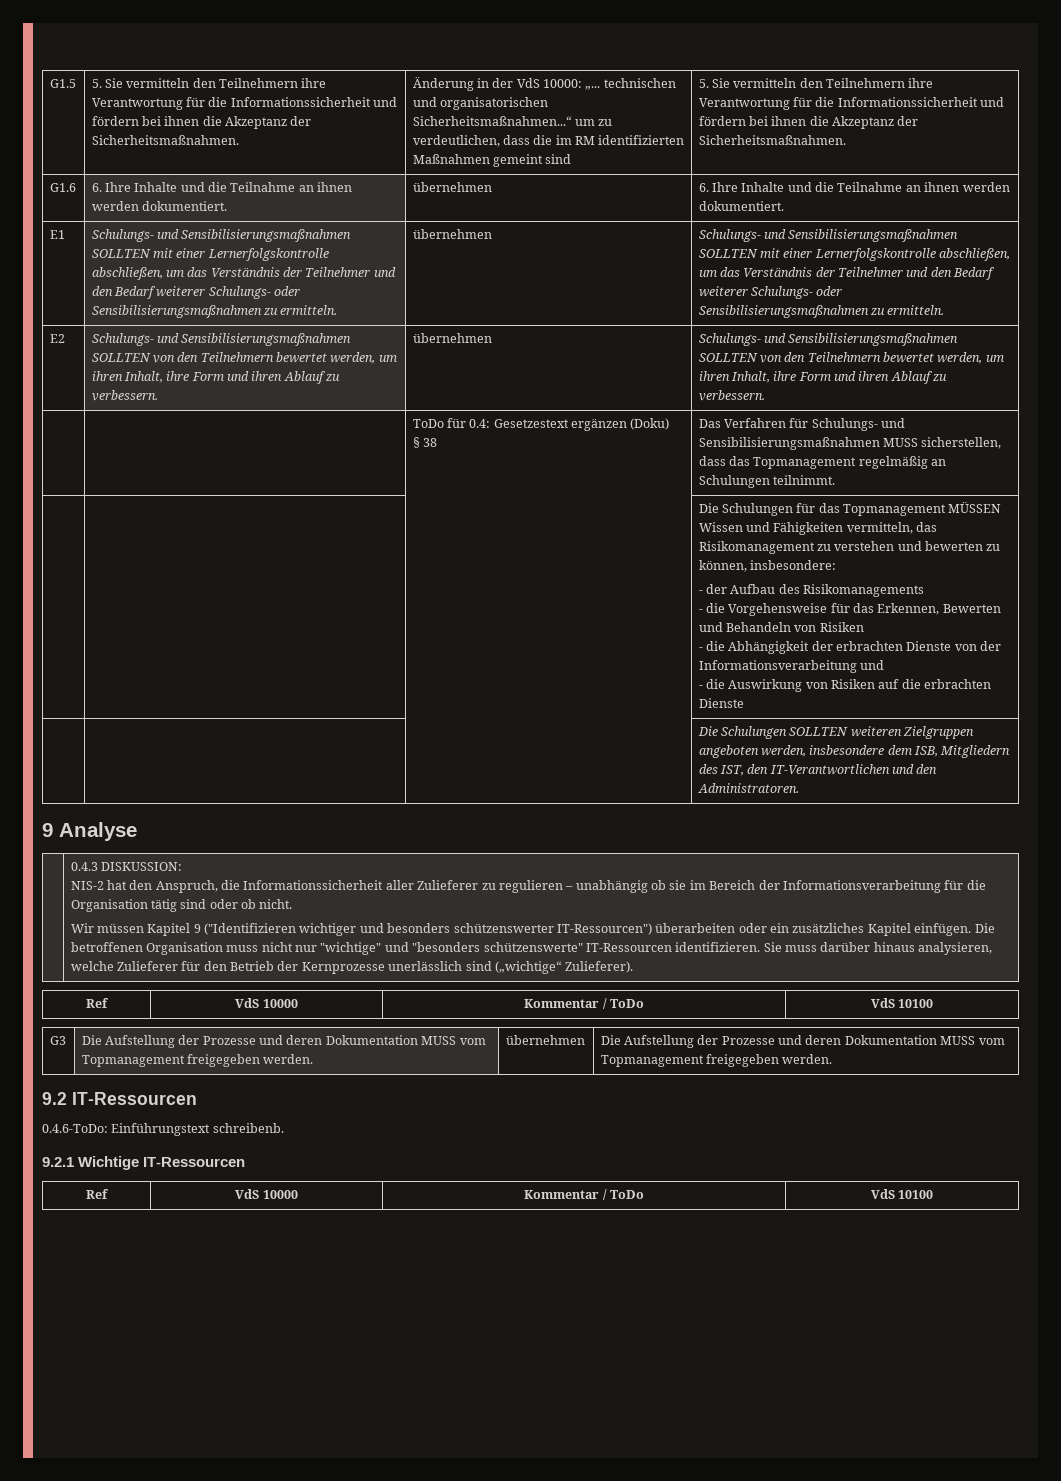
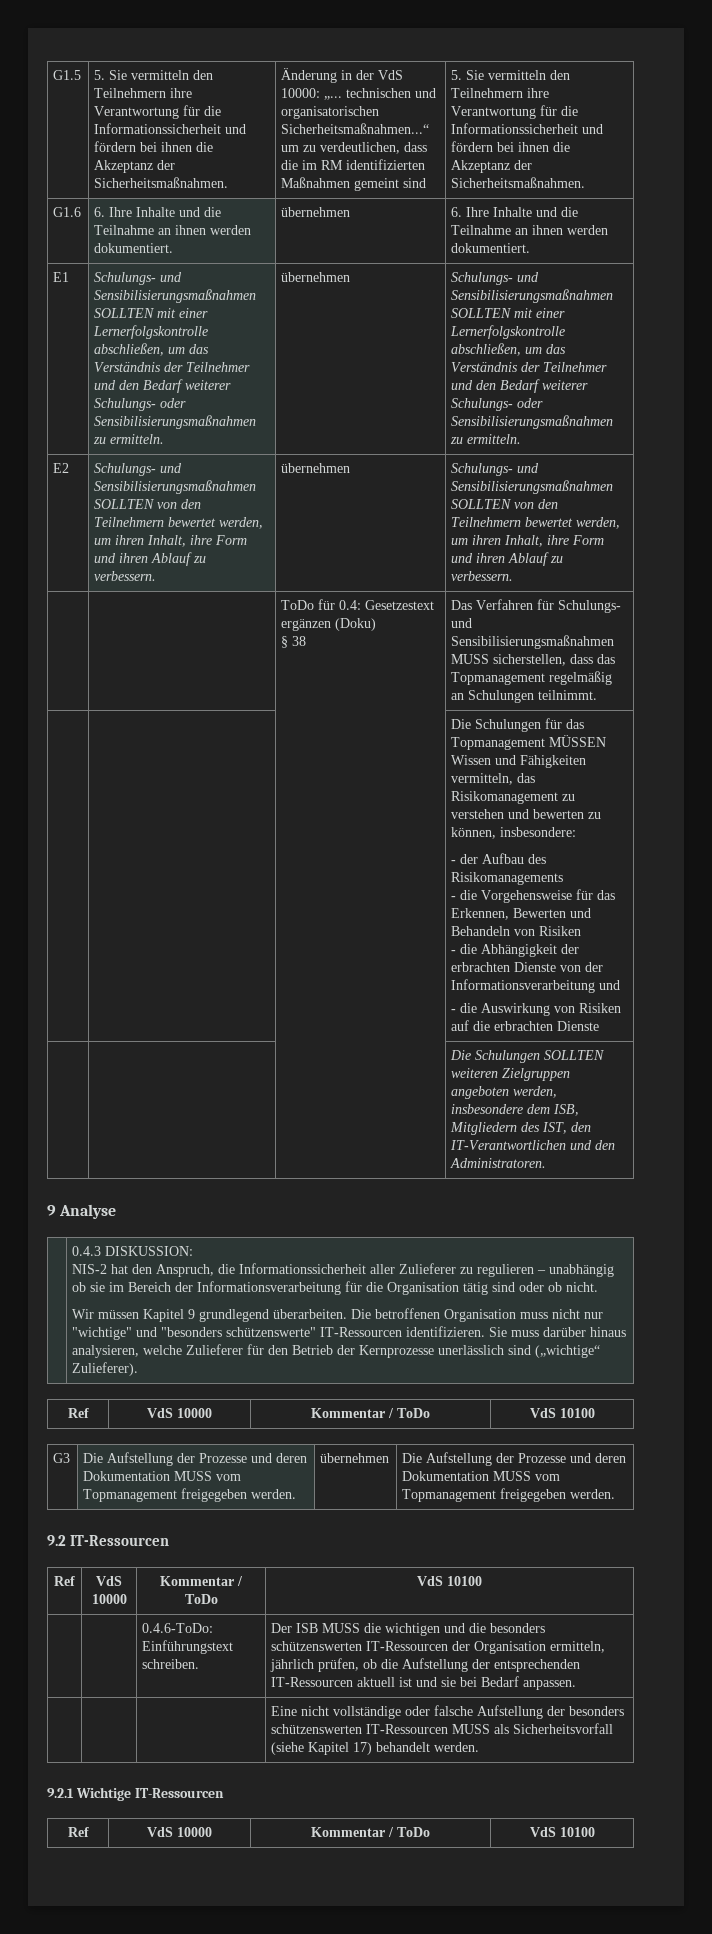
- Wir müssen Kapitel 9 ("Identifizieren wichtiger und besonders schützenswerter IT-Ressourcen") überarbeiten oder ein zusätzliches Kapitel einfügen.
+ Wir müssen Kapitel 9 grundlegend überarbeiten.
  9.2 IT-Ressourcen
- 0.4.6-ToDo: Einführungstext schreibenb.
+ Ref | VdS 10000 | Kommentar / ToDo | VdS 10100
+ | | 0.4.6-ToDo: Einführungstext schreiben. | Der ISB MUSS die wichtigen und die besonders schützenswerten IT-Ressourcen der Organisation ermitteln, jährlich prüfen, ob die Aufstellung der entsprechenden IT-Ressourcen aktuell ist und sie bei Bedarf anpassen.
+ | | | Eine nicht vollständige oder falsche Aufstellung der besonders schützenswerten IT-Ressourcen MUSS als Sicherheitsvorfall (siehe Kapitel 17) behandelt werden.

